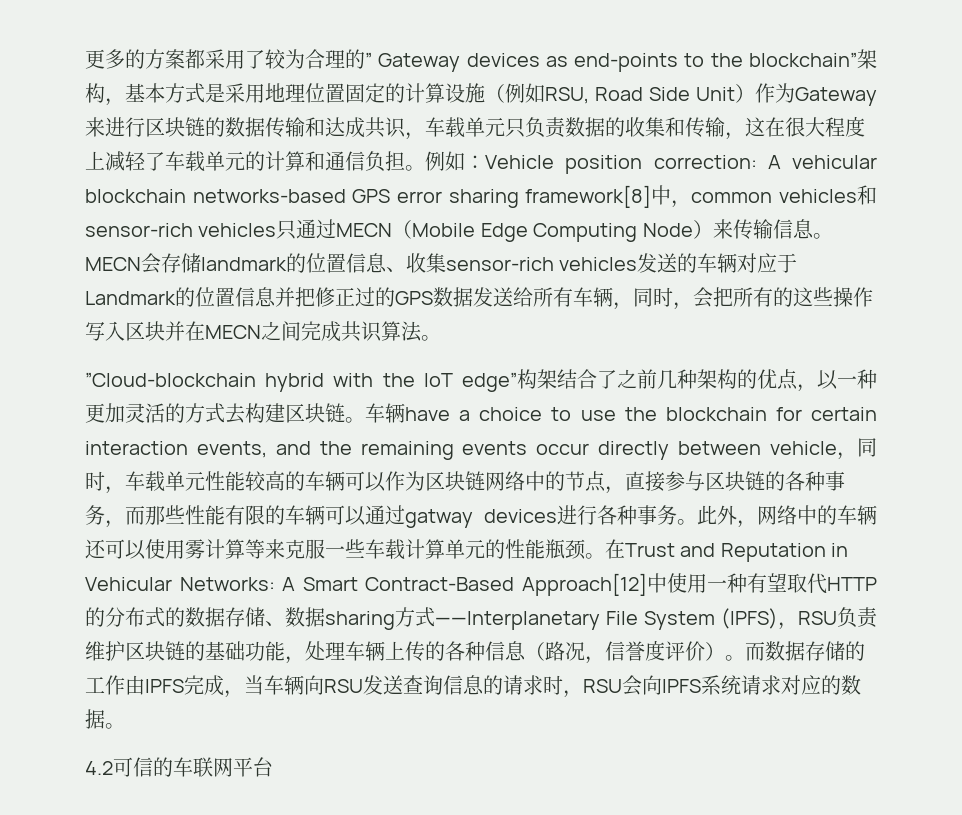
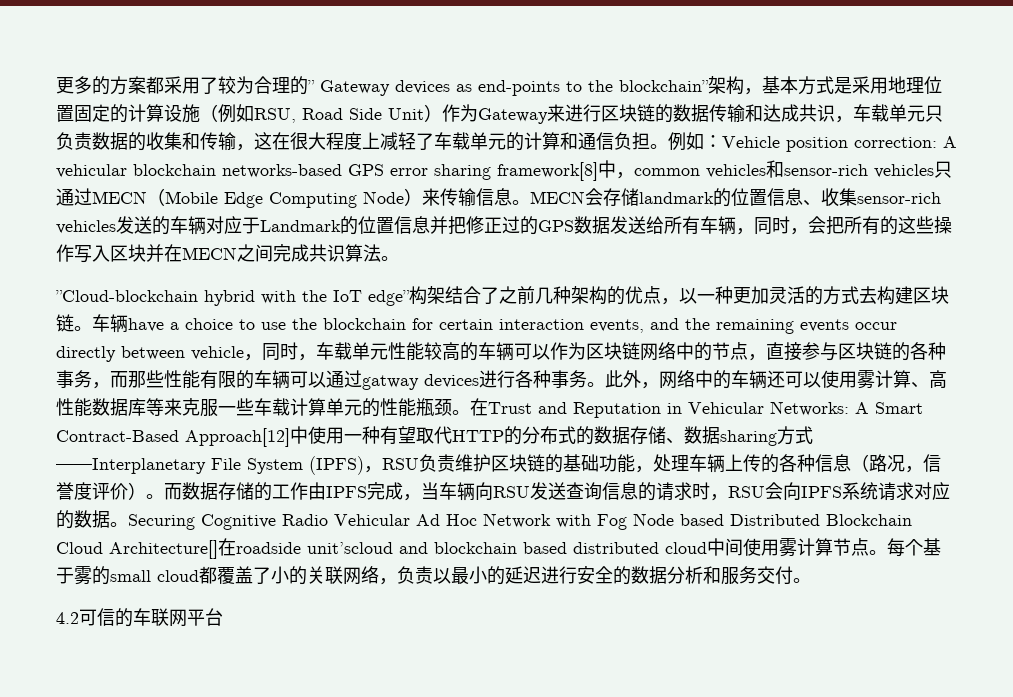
- 此外，网络中的车辆还可以使用雾计算等来克服一些车载计算单元的性能瓶颈。
+ 此外，网络中的车辆还可以使用雾计算、高性能数据库等来克服一些车载计算单元的性能瓶颈。
+ Securing Cognitive Radio Vehicular Ad Hoc Network with Fog Node based Distributed Blockchain Cloud Architecture[]在roadside unit’scloud and blockchain based distributed cloud中间使用雾计算节点。每个基于雾的small cloud都覆盖了小的关联网络，负责以最小的延迟进行安全的数据分析和服务交付。

